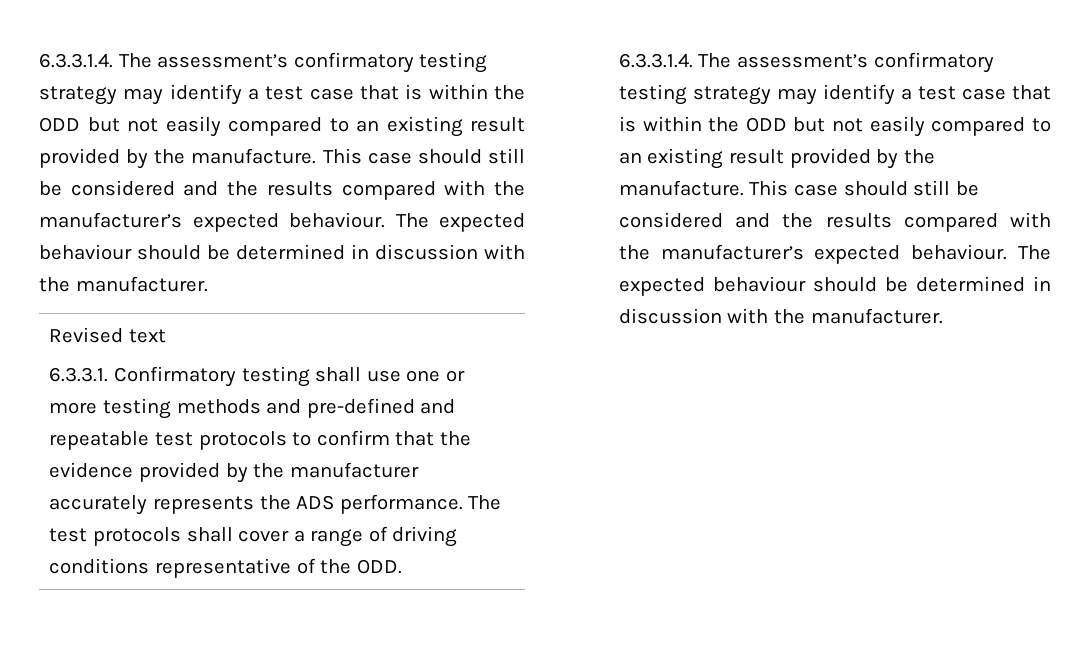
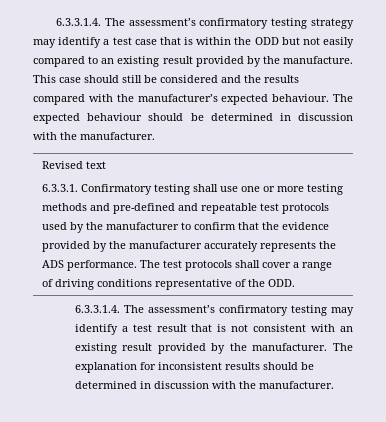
- 6.3.3.1. Confirmatory testing shall use one or more testing methods and pre-defined and repeatable test protocols to confirm that the evidence provided by the manufacturer accurately represents the ADS performance.
+ 6.3.3.1. Confirmatory testing shall use one or more testing methods and pre-defined and repeatable test protocols used by the manufacturer to confirm that the evidence provided by the manufacturer accurately represents the ADS performance.
  The test protocols shall cover a range of driving conditions representative of the ODD.
- 6.3.3.1.4. The assessment’s confirmatory testing strategy may identify a test case that is within the ODD but not easily compared to an existing result provided by the manufacture. This case should still be considered and the results compared with the manufacturer’s expected behaviour. The expected behaviour should be determined in discussion with the manufacturer.
+ 6.3.3.1.4. The assessment’s confirmatory testing may identify a test result that is not consistent with an existing result provided by the manufacturer. The explanation for inconsistent results should be determined in discussion with the manufacturer.

